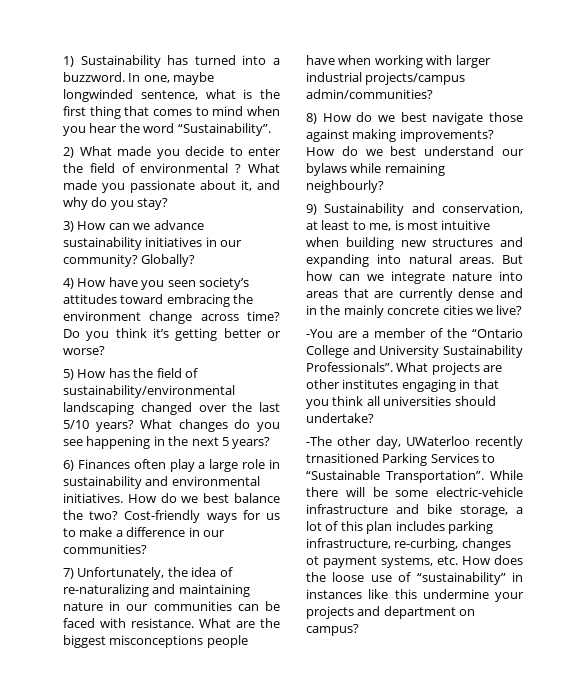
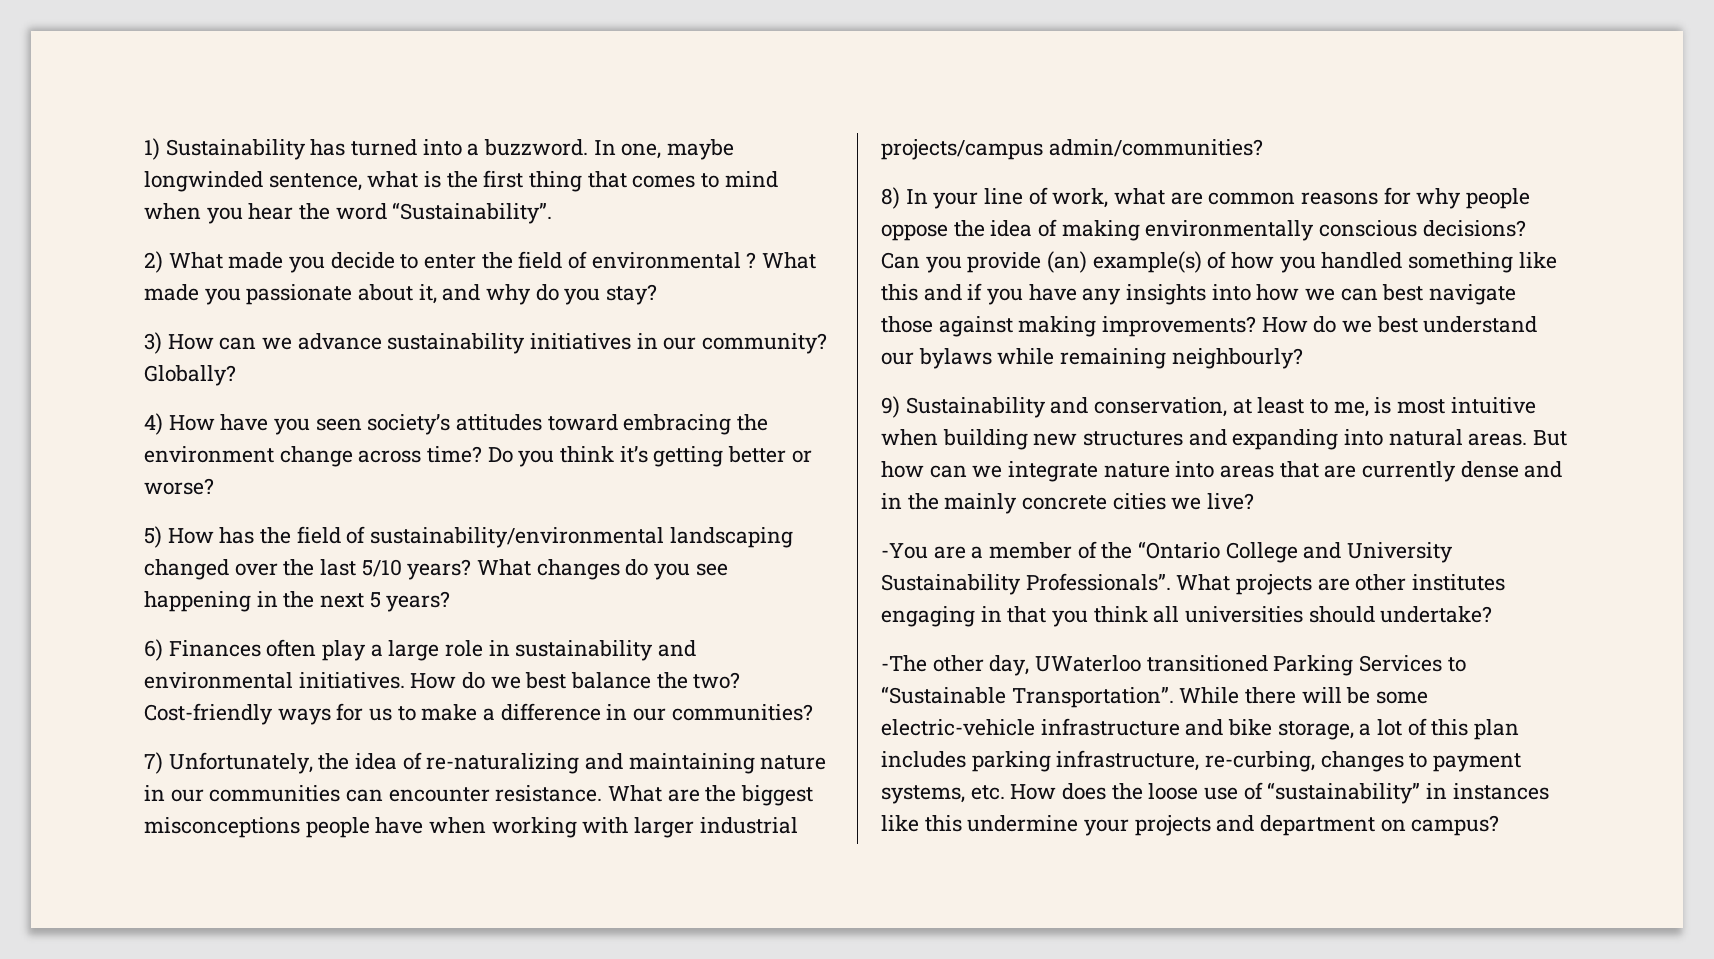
- 7) Unfortunately, the idea of re-naturalizing and maintaining nature in our communities can be faced with resistance.
+ 7) Unfortunately, the idea of re-naturalizing and maintaining nature in our communities can encounter resistance.
- 8) How do we best navigate those against making improvements?
+ 8) In your line of work, what are common reasons for why people oppose the idea of making environmentally conscious decisions? Can you provide (an) example(s) of how you handled something like this and if you have any insights into how we can best navigate those against making improvements?
- -The other day, UWaterloo recently trnasitioned Parking Services to “Sustainable Transportation”.
+ -The other day, UWaterloo transitioned Parking Services to “Sustainable Transportation”.
- While there will be some electric-vehicle infrastructure and bike storage, a lot of this plan includes parking infrastructure, re-curbing, changes ot payment systems, etc. How does the loose use of “sustainability” in instances like this undermine your projects and department on campus?
+ While there will be some electric-vehicle infrastructure and bike storage, a lot of this plan includes parking infrastructure, re-curbing, changes to payment systems, etc. How does the loose use of “sustainability” in instances like this undermine your projects and department on campus?

